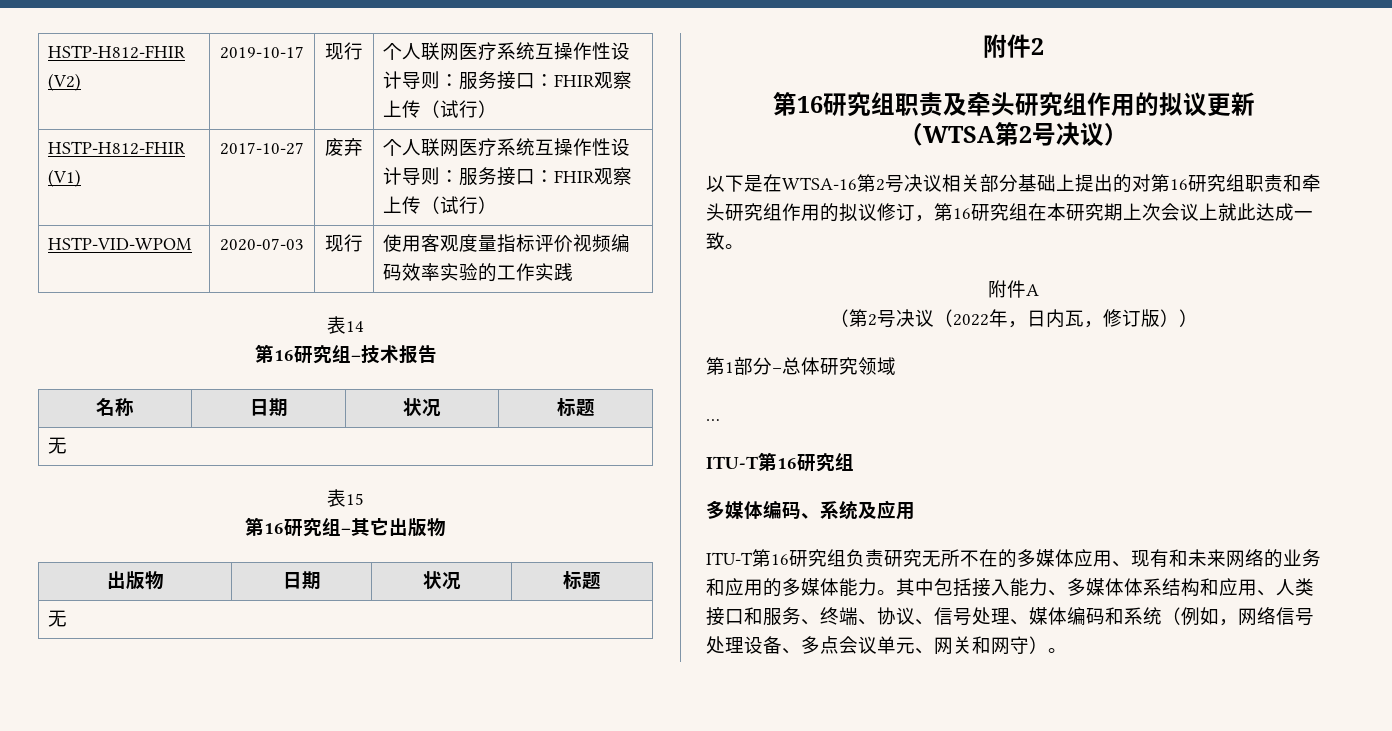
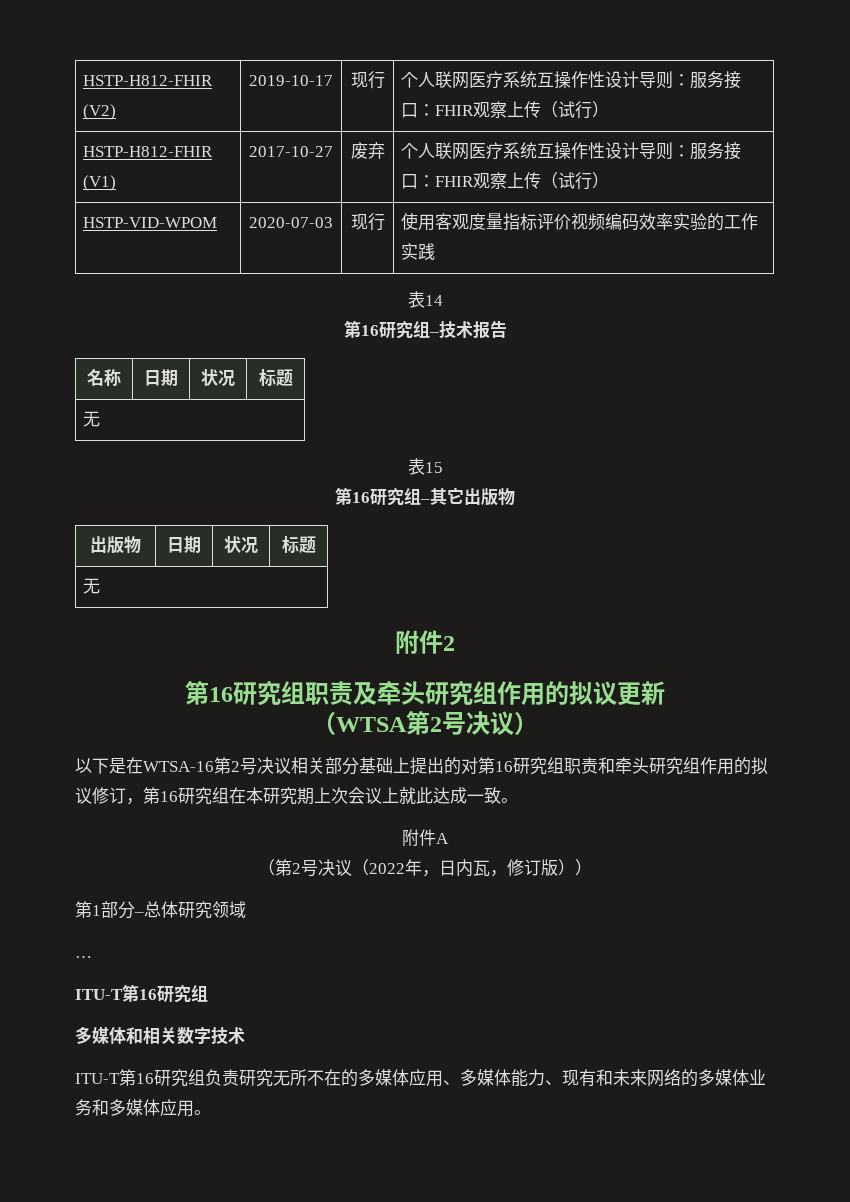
- 多媒体编码、系统及应用
+ 多媒体和相关数字技术
- ITU-T第16研究组负责研究无所不在的多媒体应用、现有和未来网络的业务和应用的多媒体能力。其中包括接入能力、多媒体体系结构和应用、人类接口和服务、终端、协议、信号处理、媒体编码和系统（例如，网络信号处理设备、多点会议单元、网关和网守）。
+ ITU-T第16研究组负责研究无所不在的多媒体应用、多媒体能力、现有和未来网络的多媒体业务和多媒体应用。

